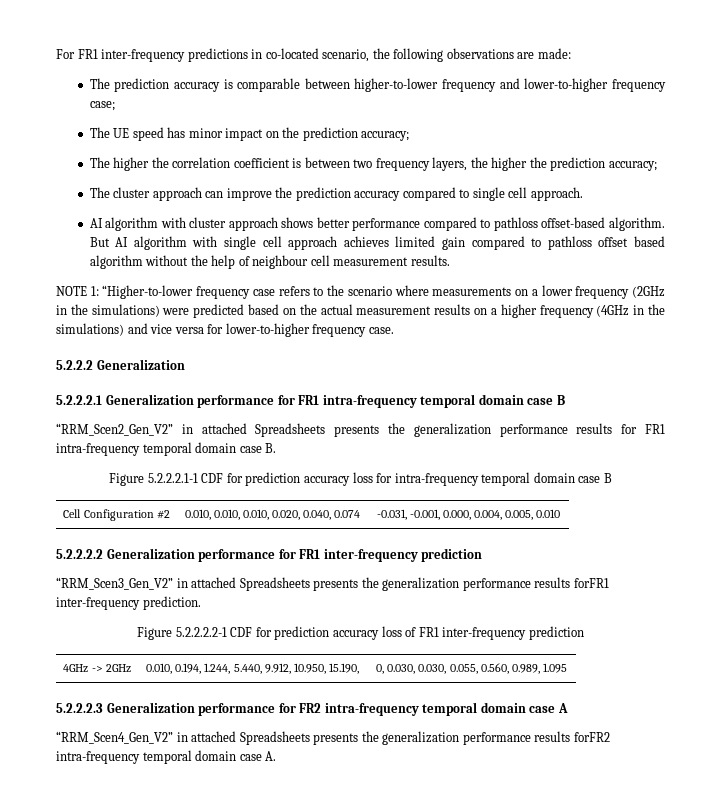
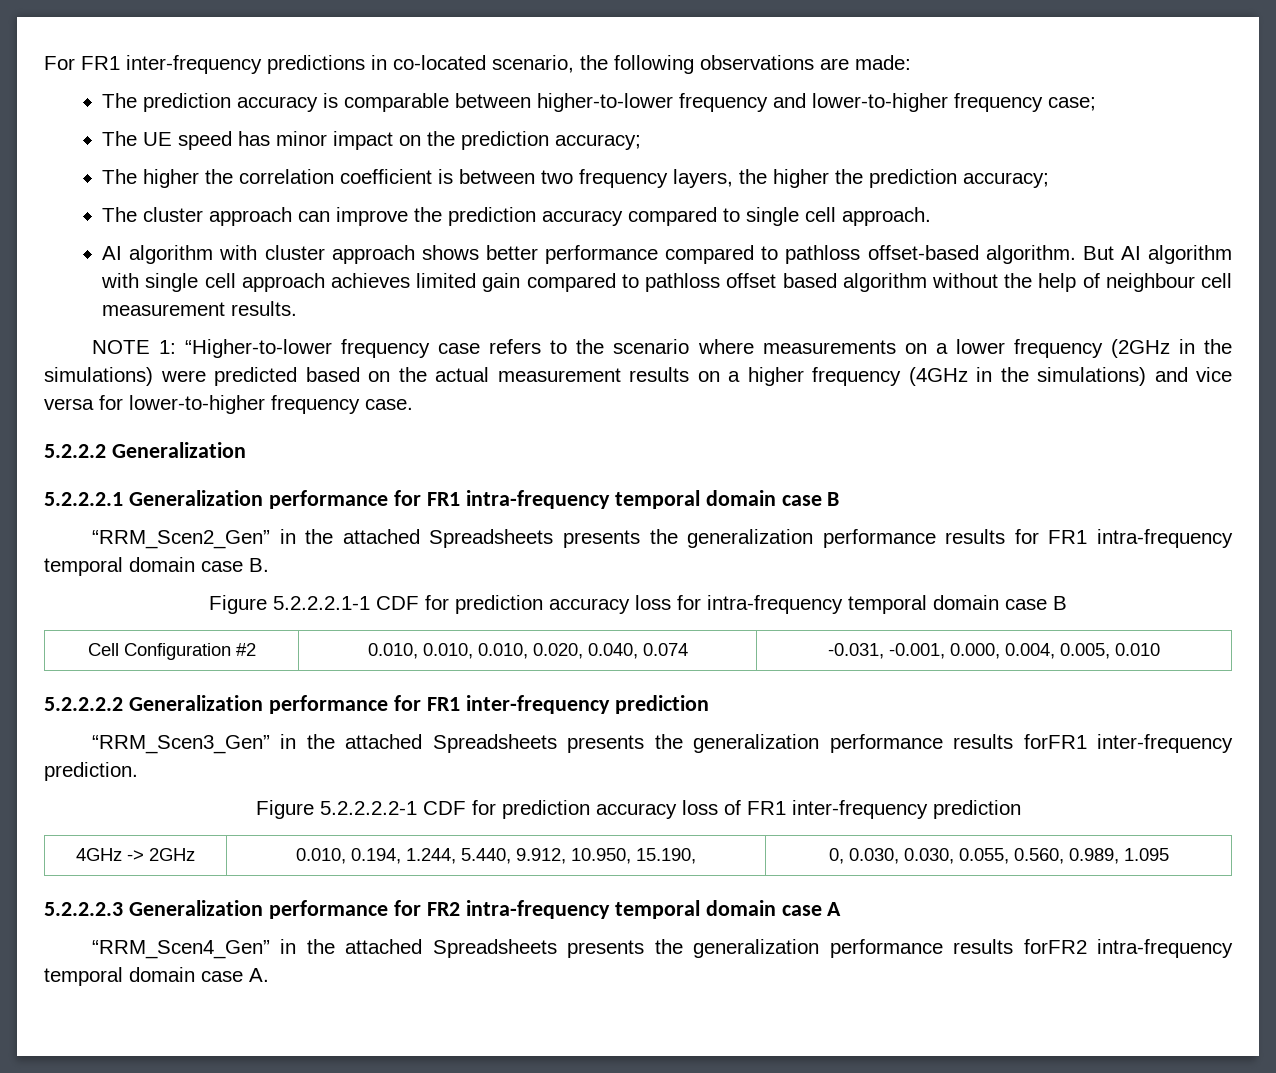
- “RRM_Scen2_Gen_V2” in attached Spreadsheets presents the generalization performance results for FR1 intra-frequency temporal domain case B.
+ “RRM_Scen2_Gen” in the attached Spreadsheets presents the generalization performance results for FR1 intra-frequency temporal domain case B.
- “RRM_Scen3_Gen_V2” in attached Spreadsheets presents the generalization performance results forFR1 inter-frequency prediction.
+ “RRM_Scen3_Gen” in the attached Spreadsheets presents the generalization performance results forFR1 inter-frequency prediction.
- “RRM_Scen4_Gen_V2” in attached Spreadsheets presents the generalization performance results forFR2 intra-frequency temporal domain case A.
+ “RRM_Scen4_Gen” in the attached Spreadsheets presents the generalization performance results forFR2 intra-frequency temporal domain case A.

